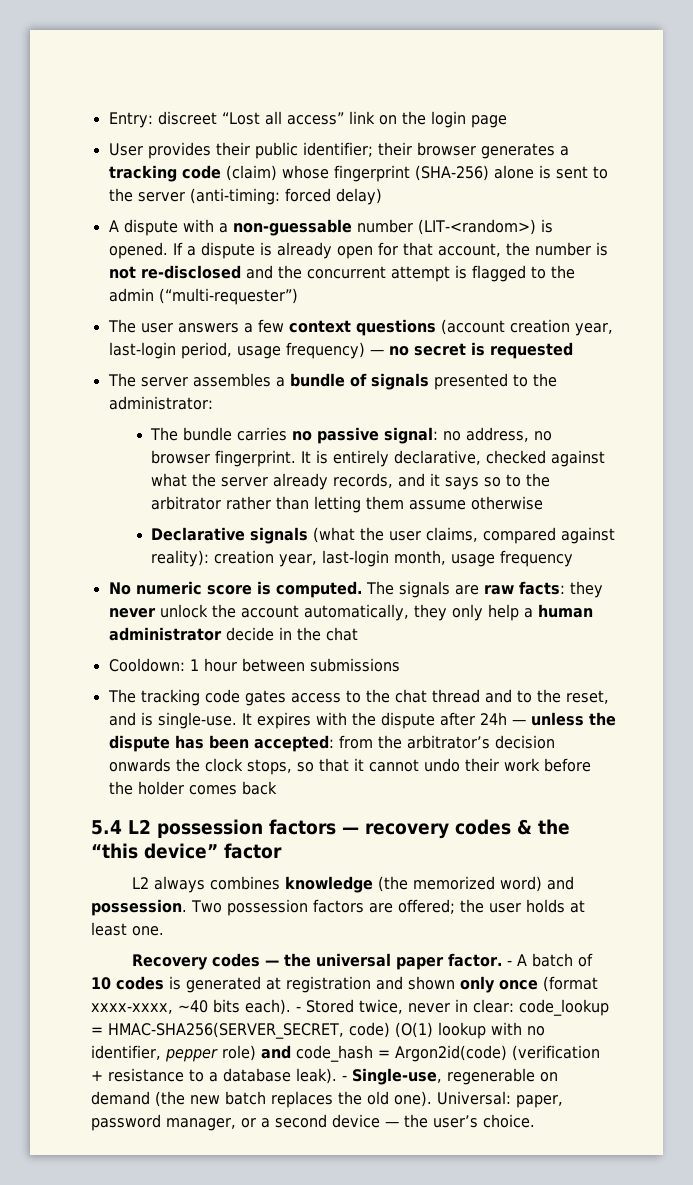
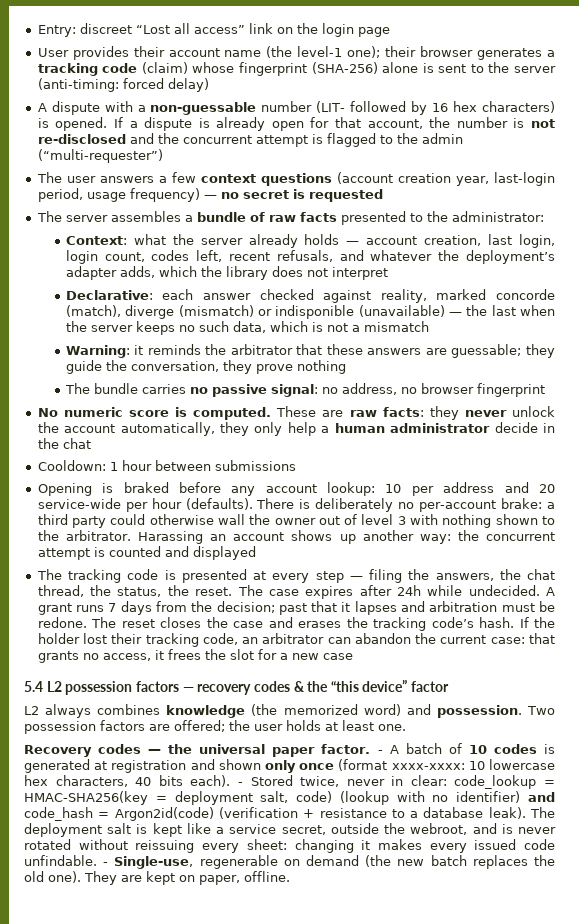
- User provides their public identifier; their browser generates a tracking code (claim) whose fingerprint (SHA-256) alone is sent to the server (anti-timing: forced delay)
+ User provides their account name (the level-1 one); their browser generates a tracking code (claim) whose fingerprint (SHA-256) alone is sent to the server (anti-timing: forced delay)
- A dispute with a non-guessable number (LIT-<random>) is opened.
+ A dispute with a non-guessable number (LIT- followed by 16 hex characters) is opened.
- The server assembles a bundle of signals presented to the administrator:
+ The server assembles a bundle of raw facts presented to the administrator:
+ Context: what the server already holds — account creation, last login, login count, codes left, recent refusals, and whatever the deployment’s adapter adds, which the library does not interpret
+ Declarative: each answer checked against reality, marked concorde (match), diverge (mismatch) or indisponible (unavailable) — the last when the server keeps no such data, which is not a mismatch
+ Warning: it reminds the arbitrator that these answers are guessable; they guide the conversation, they prove nothing
- The bundle carries no passive signal: no address, no browser fingerprint. It is entirely declarative, checked against what the server already records, and it says so to the arbitrator rather than letting them assume otherwise
- Declarative signals (what the user claims, compared against reality): creation year, last-login month, usage frequency
+ The bundle carries no passive signal: no address, no browser fingerprint
- The signals are raw facts: they never unlock the account automatically, they only help a human administrator decide in the chat
+ These are raw facts: they never unlock the account automatically, they only help a human administrator decide in the chat
- The tracking code gates access to the chat thread and to the reset, and is single-use. It expires with the dispute after 24h — unless the dispute has been accepted: from the arbitrator’s decision onwards the clock stops, so that it cannot undo their work before the holder comes back
+ Opening is braked before any account lookup: 10 per address and 20 service-wide per hour (defaults). There is deliberately no per-account brake: a third party could otherwise wall the owner out of level 3 with nothing shown to the arbitrator. Harassing an account shows up another way: the concurrent attempt is counted and displayed
+ The tracking code is presented at every step — filing the answers, the chat thread, the status, the reset. The case expires after 24h while undecided. A grant runs 7 days from the decision; past that it lapses and arbitration must be redone. The reset closes the case and erases the tracking code’s hash. If the holder lost their tracking code, an arbitrator can abandon the current case: that grants no access, it frees the slot for a new case
- - A batch of 10 codes is generated at registration and shown only once (format xxxx-xxxx, ~40 bits each).
+ - A batch of 10 codes is generated at registration and shown only once (format xxxx-xxxx: 10 lowercase hex characters, 40 bits each).
- - Stored twice, never in clear: code_lookup = HMAC-SHA256(SERVER_SECRET, code) (O(1) lookup with no identifier, pepper role) and code_hash = Argon2id(code) (verification + resistance to a database leak).
+ - Stored twice, never in clear: code_lookup = HMAC-SHA256(key = deployment salt, code) (lookup with no identifier) and code_hash = Argon2id(code) (verification + resistance to a database leak).
+ The deployment salt is kept like a service secret, outside the webroot, and is never rotated without reissuing every sheet: changing it makes every issued code unfindable.
- Universal: paper, password manager, or a second device — the user’s choice.
+ They are kept on paper, offline.

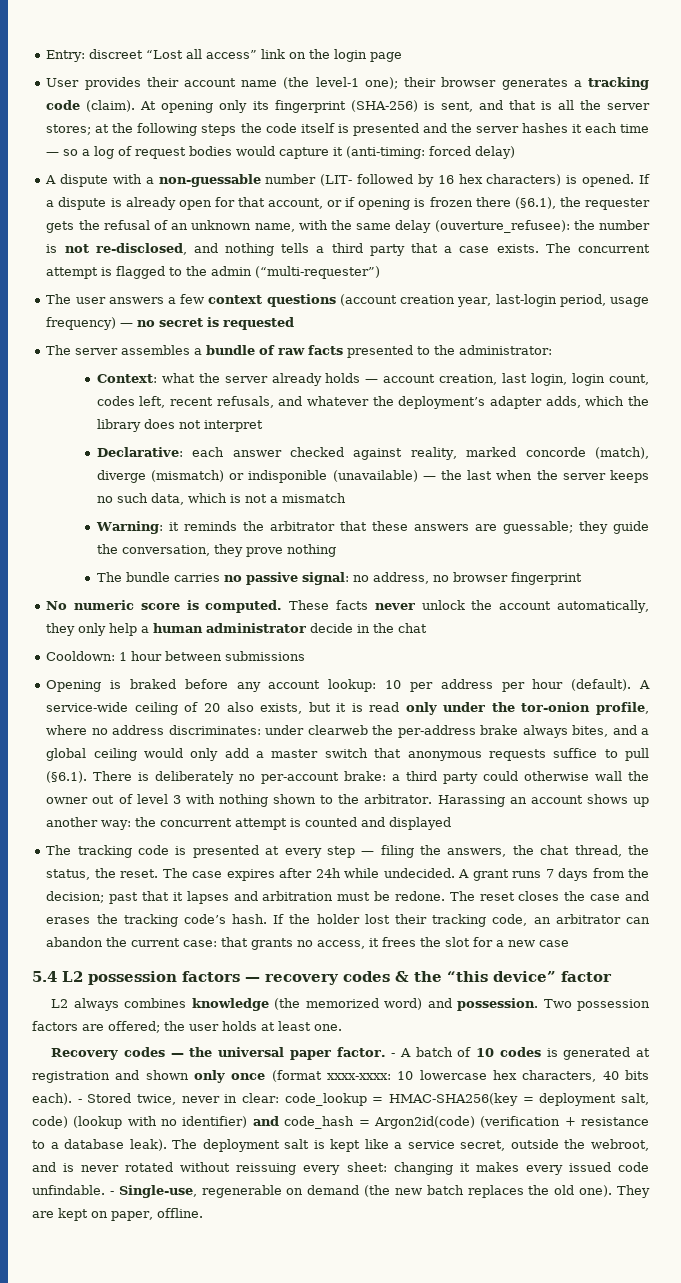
- User provides their account name (the level-1 one); their browser generates a tracking code (claim) whose fingerprint (SHA-256) alone is sent to the server (anti-timing: forced delay)
+ User provides their account name (the level-1 one); their browser generates a tracking code (claim). At opening only its fingerprint (SHA-256) is sent, and that is all the server stores; at the following steps the code itself is presented and the server hashes it each time — so a log of request bodies would capture it (anti-timing: forced delay)
- If a dispute is already open for that account, the number is not re-disclosed and the concurrent attempt is flagged to the admin (“multi-requester”)
+ If a dispute is already open for that account, or if opening is frozen there (§6.1), the requester gets the refusal of an unknown name, with the same delay (ouverture_refusee): the number is not re-disclosed, and nothing tells a third party that a case exists. The concurrent attempt is flagged to the admin (“multi-requester”)
- These are raw facts: they never unlock the account automatically, they only help a human administrator decide in the chat
+ These facts never unlock the account automatically, they only help a human administrator decide in the chat
- Opening is braked before any account lookup: 10 per address and 20 service-wide per hour (defaults). There is deliberately no per-account brake: a third party could otherwise wall the owner out of level 3 with nothing shown to the arbitrator.
+ Opening is braked before any account lookup: 10 per address per hour (default). A service-wide ceiling of 20 also exists, but it is read only under the tor-onion profile, where no address discriminates: under clearweb the per-address brake always bites, and a global ceiling would only add a master switch that anonymous requests suffice to pull (§6.1). There is deliberately no per-account brake: a third party could otherwise wall the owner out of level 3 with nothing shown to the arbitrator.

